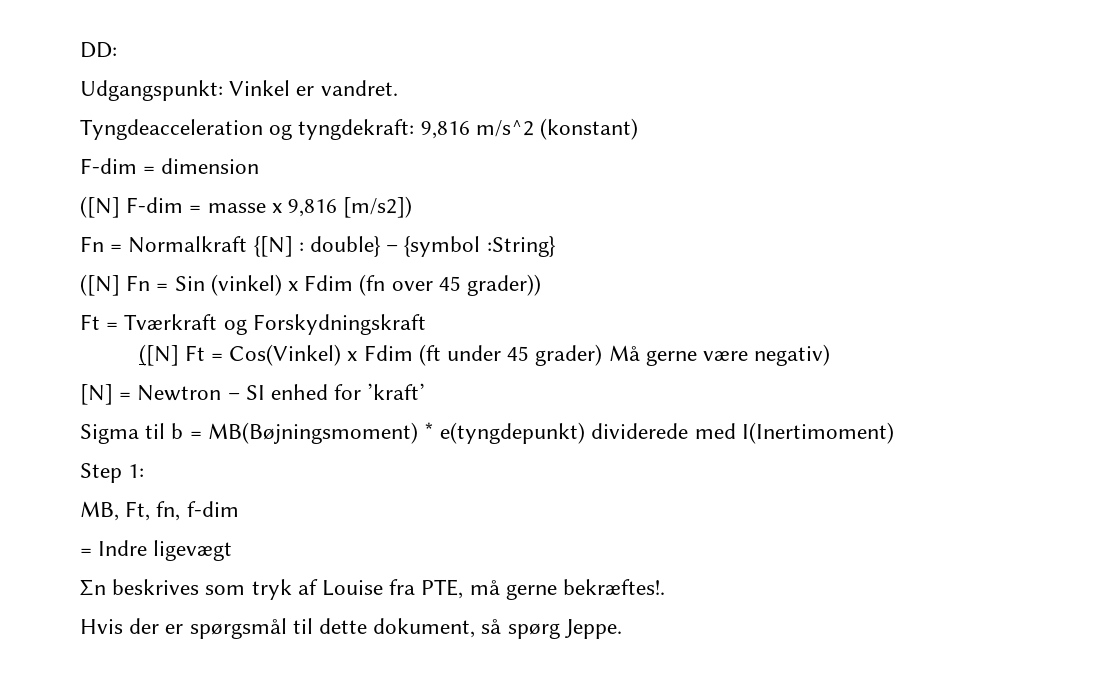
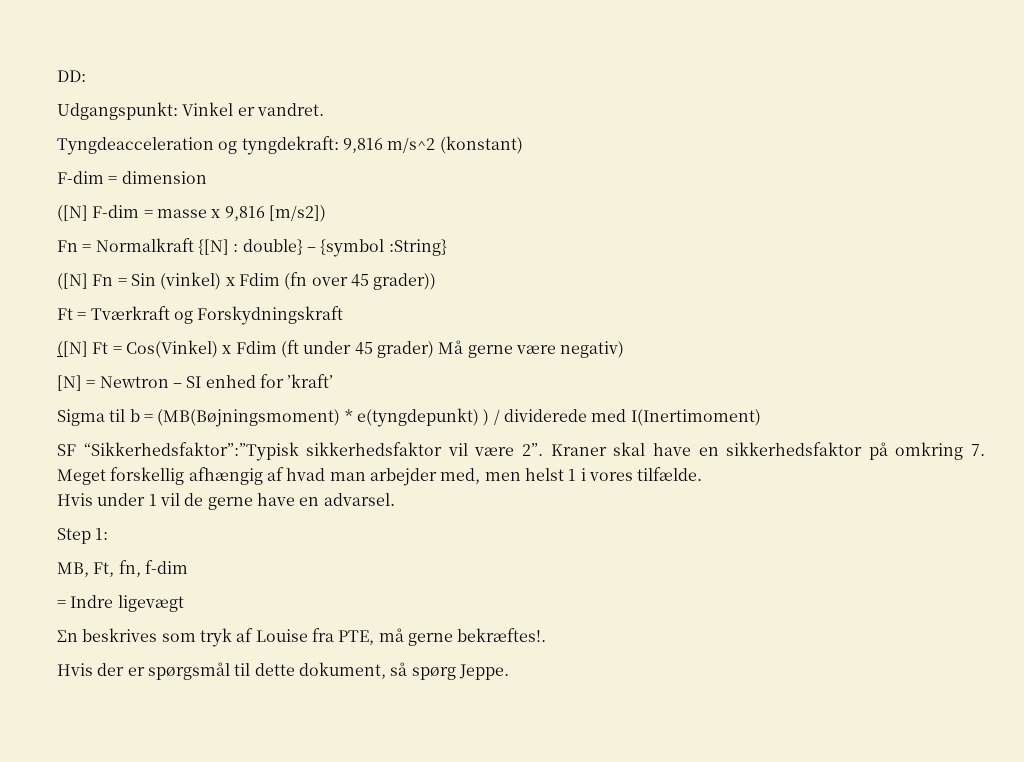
- Sigma til b = MB(Bøjningsmoment) * e(tyngdepunkt) dividerede med I(Inertimoment)
+ Sigma til b = (MB(Bøjningsmoment) * e(tyngdepunkt) ) / dividerede med I(Inertimoment)
+ SF “Sikkerhedsfaktor”:”Typisk sikkerhedsfaktor vil være 2”. Kraner skal have en sikkerhedsfaktor på omkring 7. Meget forskellig afhængig af hvad man arbejder med, men helst 1 i vores tilfælde.
+ Hvis under 1 vil de gerne have en advarsel.

